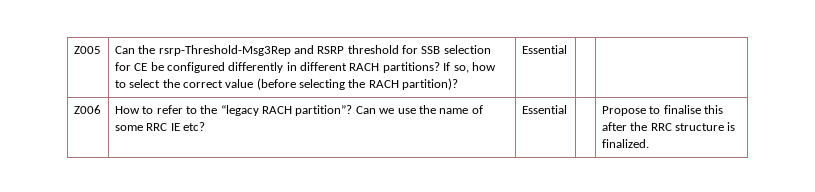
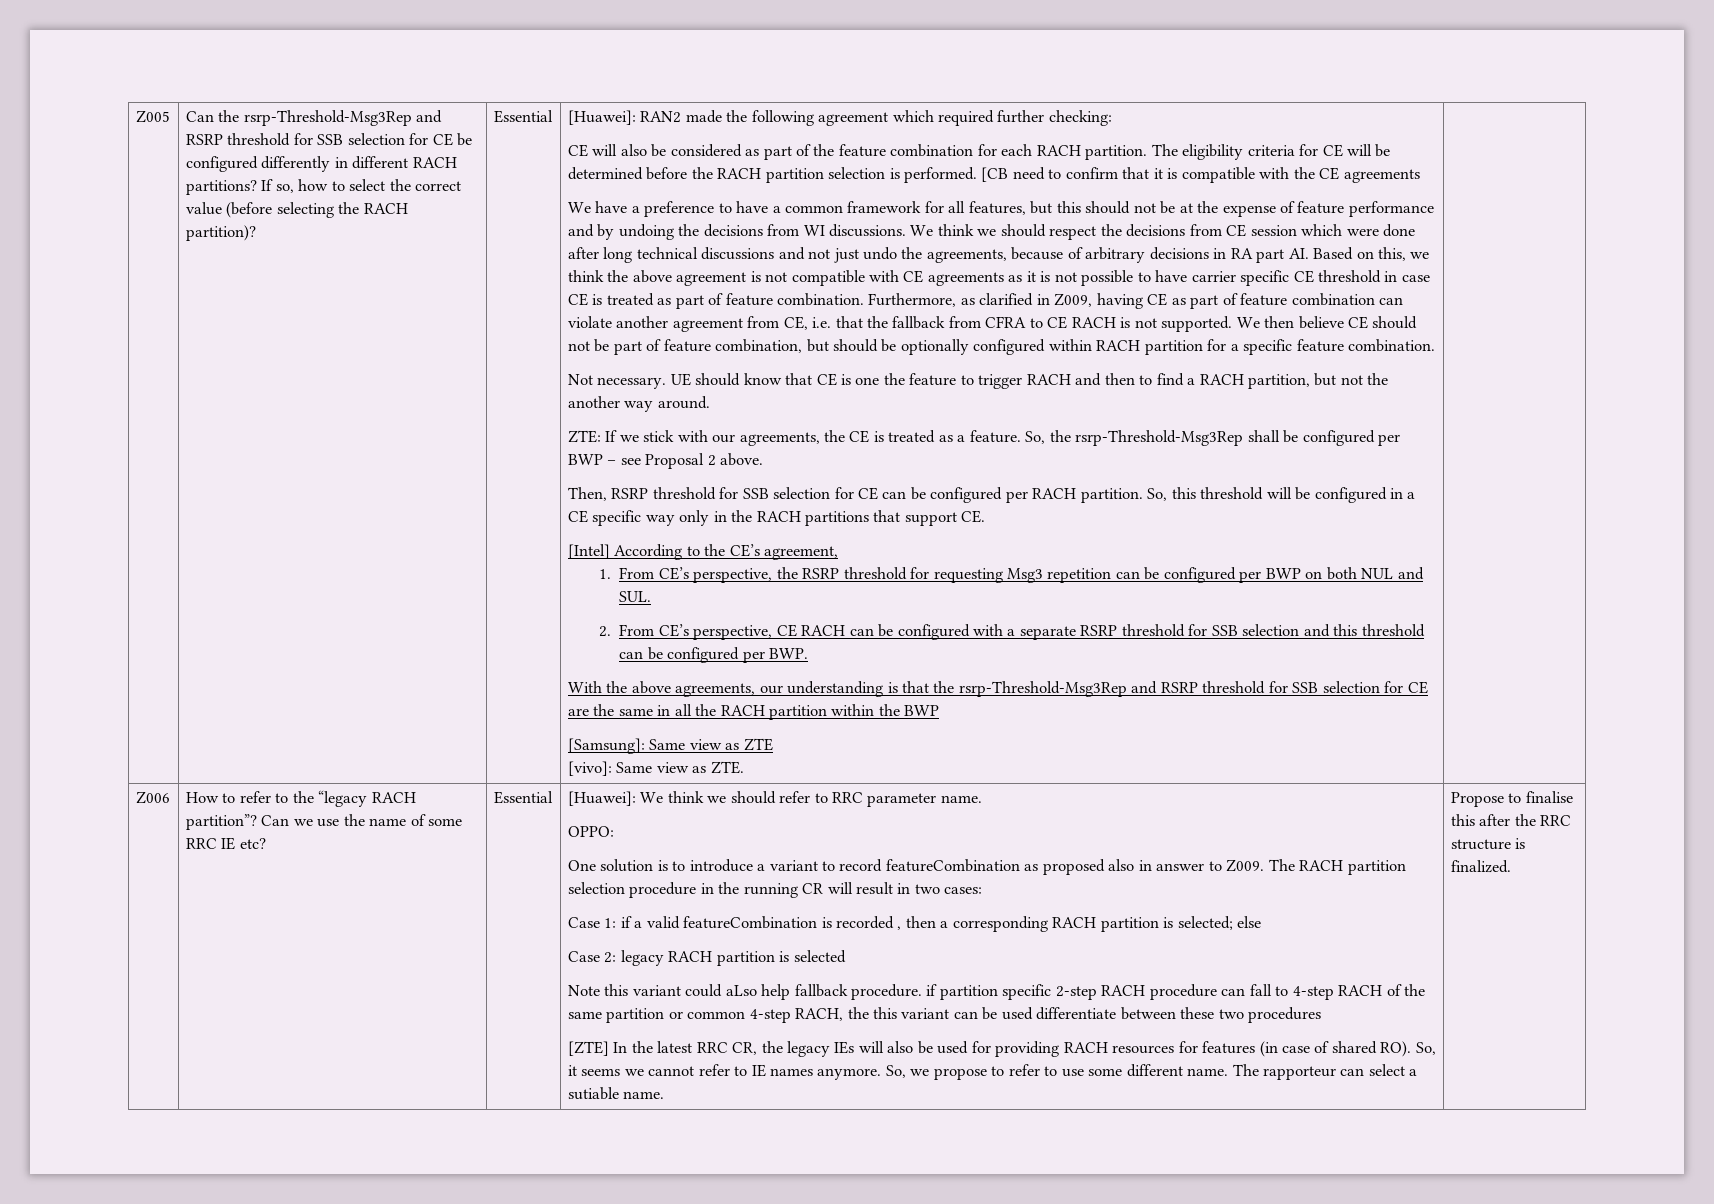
+ [Huawei]: RAN2 made the following agreement which required further checking:
+ CE will also be considered as part of the feature combination for each RACH partition. The eligibility criteria for CE will be determined before the RACH partition selection is performed. [CB need to confirm that it is compatible with the CE agreements
+ We have a preference to have a common framework for all features, but this should not be at the expense of feature performance and by undoing the decisions from WI discussions. We think we should respect the decisions from CE session which were done after long technical discussions and not just undo the agreements, because of arbitrary decisions in RA part AI. Based on this, we think the above agreement is not compatible with CE agreements as it is not possible to have carrier specific CE threshold in case CE is treated as part of feature combination. Furthermore, as clarified in Z009, having CE as part of feature combination can violate another agreement from CE, i.e. that the fallback from CFRA to CE RACH is not supported. We then believe CE should not be part of feature combination, but should be optionally configured within RACH partition for a specific feature combination.
+ Not necessary. UE should know that CE is one the feature to trigger RACH and then to find a RACH partition, but not the another way around.
+ ZTE: If we stick with our agreements, the CE is treated as a feature. So, the rsrp-Threshold-Msg3Rep shall be configured per BWP – see Proposal 2 above.
+ Then, RSRP threshold for SSB selection for CE can be configured per RACH partition. So, this threshold will be configured in a CE specific way only in the RACH partitions that support CE.
+ [Intel] According to the CE’s agreement,
+ 1. From CE’s perspective, the RSRP threshold for requesting Msg3 repetition can be configured per BWP on both NUL and SUL.
+ 2. From CE’s perspective, CE RACH can be configured with a separate RSRP threshold for SSB selection and this threshold can be configured per BWP.
+ With the above agreements, our understanding is that the rsrp-Threshold-Msg3Rep and RSRP threshold for SSB selection for CE are the same in all the RACH partition within the BWP
+ [Samsung]: Same view as ZTE
+ [vivo]: Same view as ZTE.
+ [Huawei]: We think we should refer to RRC parameter name.
+ OPPO:
+ One solution is to introduce a variant to record featureCombination as proposed also in answer to Z009. The RACH partition selection procedure in the running CR will result in two cases:
+ Case 1: if a valid featureCombination is recorded , then a corresponding RACH partition is selected; else
+ Case 2: legacy RACH partition is selected
+ Note this variant could aLso help fallback procedure. if partition specific 2-step RACH procedure can fall to 4-step RACH of the same partition or common 4-step RACH, the this variant can be used differentiate between these two procedures
+ [ZTE] In the latest RRC CR, the legacy IEs will also be used for providing RACH resources for features (in case of shared RO). So, it seems we cannot refer to IE names anymore. So, we propose to refer to use some different name. The rapporteur can select a sutiable name.

